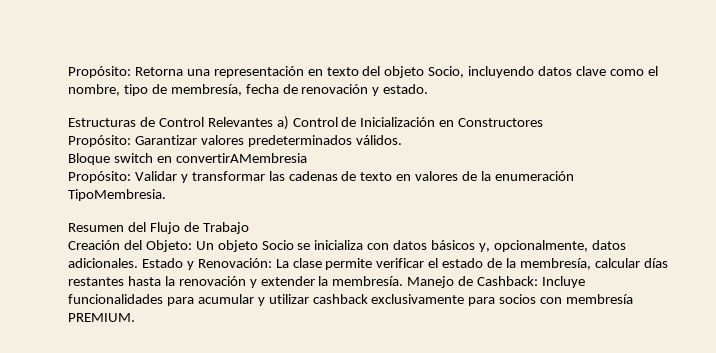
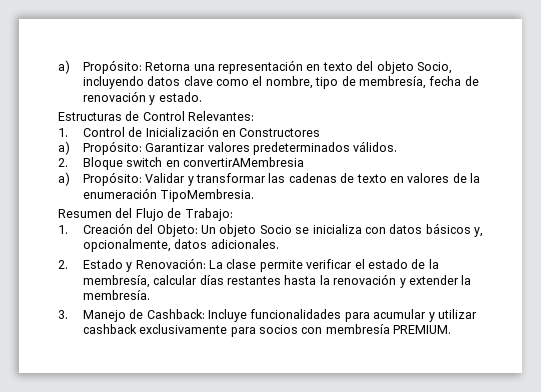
- Propósito: Retorna una representación en texto del objeto Socio, incluyendo datos clave como el nombre, tipo de membresía, fecha de renovación y estado.
+ a) Propósito: Retorna una representación en texto del objeto Socio, incluyendo datos clave como el nombre, tipo de membresía, fecha de renovación y estado.
- Estructuras de Control Relevantes a) Control de Inicialización en Constructores
+ Estructuras de Control Relevantes:
+ 1. Control de Inicialización en Constructores
- Propósito: Garantizar valores predeterminados válidos.
+ a) Propósito: Garantizar valores predeterminados válidos.
- Bloque switch en convertirAMembresia
+ 2. Bloque switch en convertirAMembresia
- Propósito: Validar y transformar las cadenas de texto en valores de la enumeración TipoMembresia.
+ a) Propósito: Validar y transformar las cadenas de texto en valores de la enumeración TipoMembresia.
- Resumen del Flujo de Trabajo
- Creación del Objeto: Un objeto Socio se inicializa con datos básicos y, opcionalmente, datos adicionales. Estado y Renovación: La clase permite verificar el estado de la membresía, calcular días restantes hasta la renovación y extender la membresía. Manejo de Cashback: Incluye funcionalidades para acumular y utilizar cashback exclusivamente para socios con membresía PREMIUM.
+ Resumen del Flujo de Trabajo:
+ 1. Creación del Objeto: Un objeto Socio se inicializa con datos básicos y, opcionalmente, datos adicionales.
+ 2. Estado y Renovación: La clase permite verificar el estado de la membresía, calcular días restantes hasta la renovación y extender la membresía.
+ 3. Manejo de Cashback: Incluye funcionalidades para acumular y utilizar cashback exclusivamente para socios con membresía PREMIUM.

